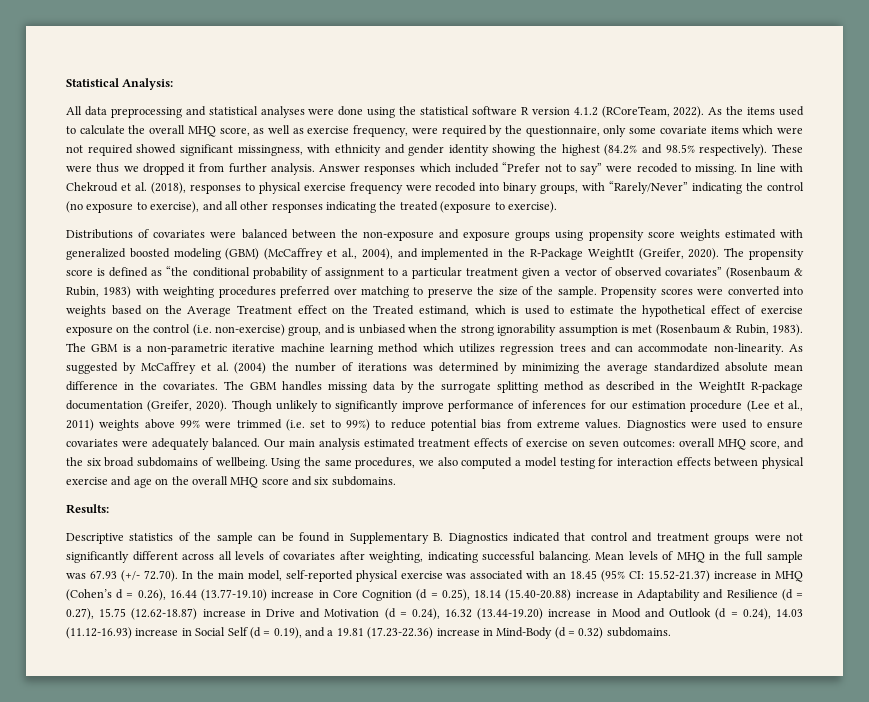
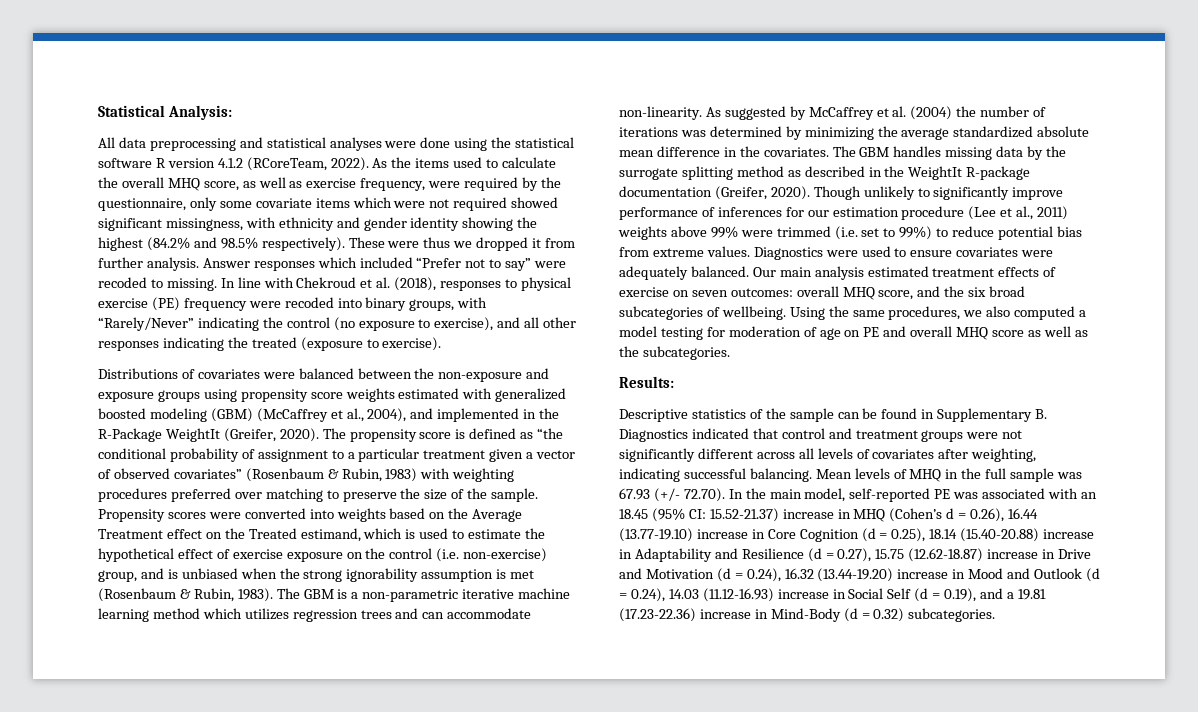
- In line with Chekroud et al. (2018), responses to physical exercise frequency were recoded into binary groups, with “Rarely/Never” indicating the control (no exposure to exercise), and all other responses indicating the treated (exposure to exercise).
+ In line with Chekroud et al. (2018), responses to physical exercise (PE) frequency were recoded into binary groups, with “Rarely/Never” indicating the control (no exposure to exercise), and all other responses indicating the treated (exposure to exercise).
- Our main analysis estimated treatment effects of exercise on seven outcomes: overall MHQ score, and the six broad subdomains of wellbeing.
+ Our main analysis estimated treatment effects of exercise on seven outcomes: overall MHQ score, and the six broad subcategories of wellbeing.
- Using the same procedures, we also computed a model testing for interaction effects between physical exercise and age on the overall MHQ score and six subdomains.
+ Using the same procedures, we also computed a model testing for moderation of age on PE and overall MHQ score as well as the subcategories.
- Mean levels of MHQ in the full sample was 67.93 (+/- 72.70). In the main model, self-reported physical exercise was associated with an 18.45 (95% CI:
+ Mean levels of MHQ in the full sample was 67.93 (+/- 72.70). In the main model, self-reported PE was associated with an 18.45 (95% CI:
- 15.52-21.37) increase in MHQ (Cohen’s d = 0.26), 16.44 (13.77-19.10) increase in Core Cognition (d = 0.25), 18.14 (15.40-20.88) increase in Adaptability and Resilience (d = 0.27), 15.75 (12.62-18.87) increase in Drive and Motivation (d = 0.24), 16.32 (13.44-19.20) increase in Mood and Outlook (d = 0.24), 14.03 (11.12-16.93) increase in Social Self (d = 0.19), and a 19.81 (17.23-22.36) increase in Mind-Body (d = 0.32) subdomains.
+ 15.52-21.37) increase in MHQ (Cohen’s d = 0.26), 16.44 (13.77-19.10) increase in Core Cognition (d = 0.25), 18.14 (15.40-20.88) increase in Adaptability and Resilience (d = 0.27), 15.75 (12.62-18.87) increase in Drive and Motivation (d = 0.24), 16.32 (13.44-19.20) increase in Mood and Outlook (d = 0.24), 14.03 (11.12-16.93) increase in Social Self (d = 0.19), and a 19.81 (17.23-22.36) increase in Mind-Body (d = 0.32) subcategories.

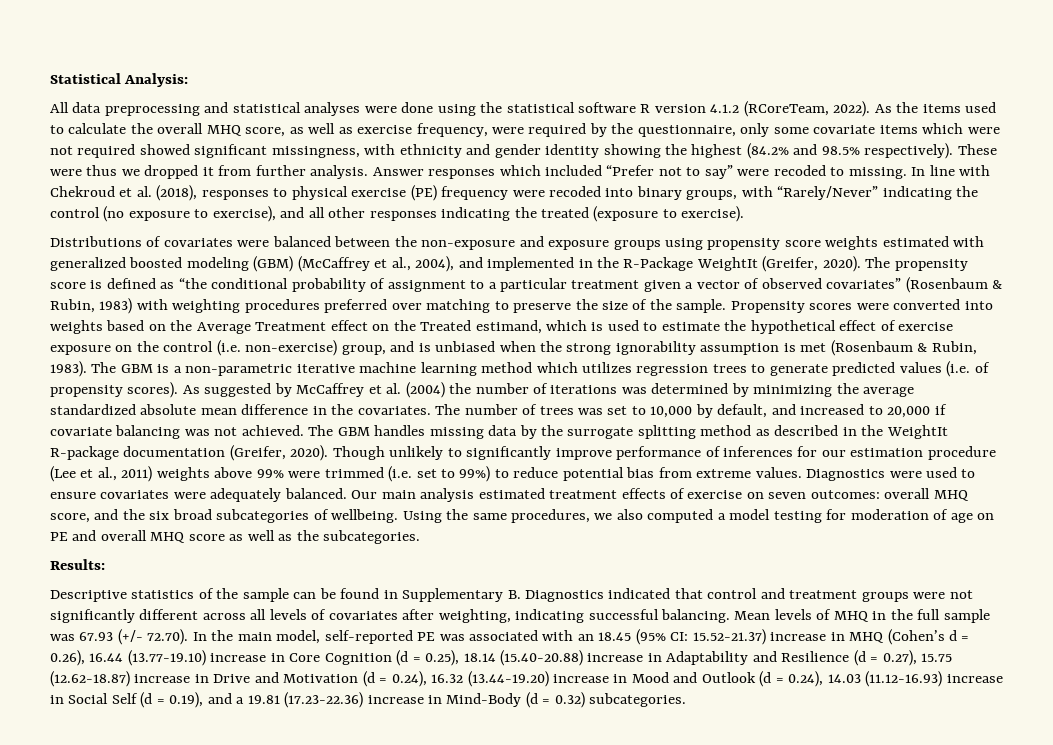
- The GBM is a non-parametric iterative machine learning method which utilizes regression trees and can accommodate non-linearity.
+ The GBM is a non-parametric iterative machine learning method which utilizes regression trees to generate predicted values (i.e. of propensity scores).
- The GBM handles missing data by the surrogate splitting method as described in the WeightIt R-package documentation (Greifer, 2020).
+ The number of trees was set to 10,000 by default, and increased to 20,000 if covariate balancing was not achieved. The GBM handles missing data by the surrogate splitting method as described in the WeightIt R-package documentation (Greifer, 2020).

